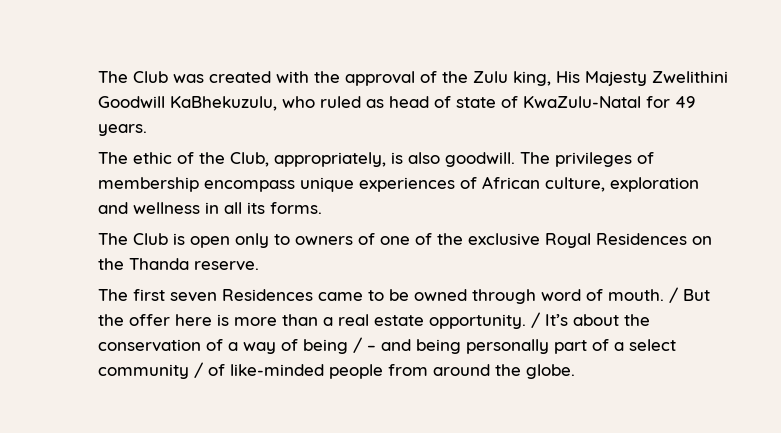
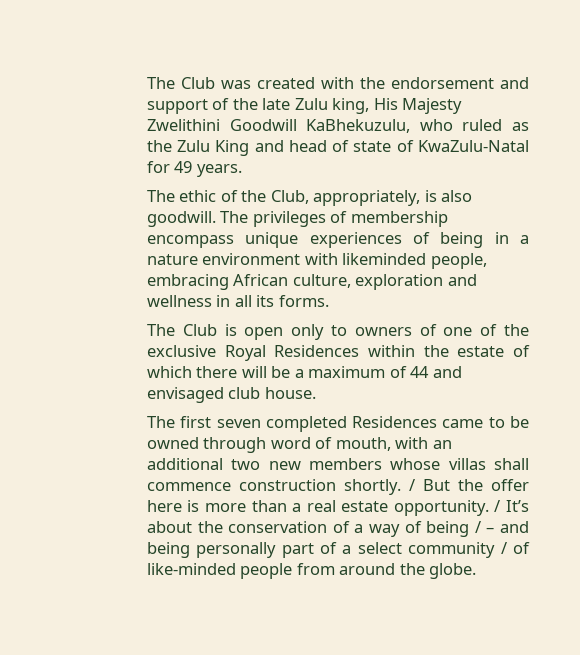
- The Club was created with the approval of the Zulu king, His Majesty Zwelithini Goodwill KaBhekuzulu, who ruled as head of state of KwaZulu-Natal for 49 years.
+ The Club was created with the endorsement and support of the late Zulu king, His Majesty Zwelithini Goodwill KaBhekuzulu, who ruled as the Zulu King and head of state of KwaZulu-Natal for 49 years.
- The privileges of membership encompass unique experiences of African culture, exploration and wellness in all its forms.
+ The privileges of membership encompass unique experiences of being in a nature environment with likeminded people, embracing African culture, exploration and wellness in all its forms.
- The Club is open only to owners of one of the exclusive Royal Residences on the Thanda reserve.
+ The Club is open only to owners of one of the exclusive Royal Residences within the estate of which there will be a maximum of 44 and envisaged club house.
- The first seven Residences came to be owned through word of mouth.
+ The first seven completed Residences came to be owned through word of mouth, with an additional two new members whose villas shall commence construction shortly.

